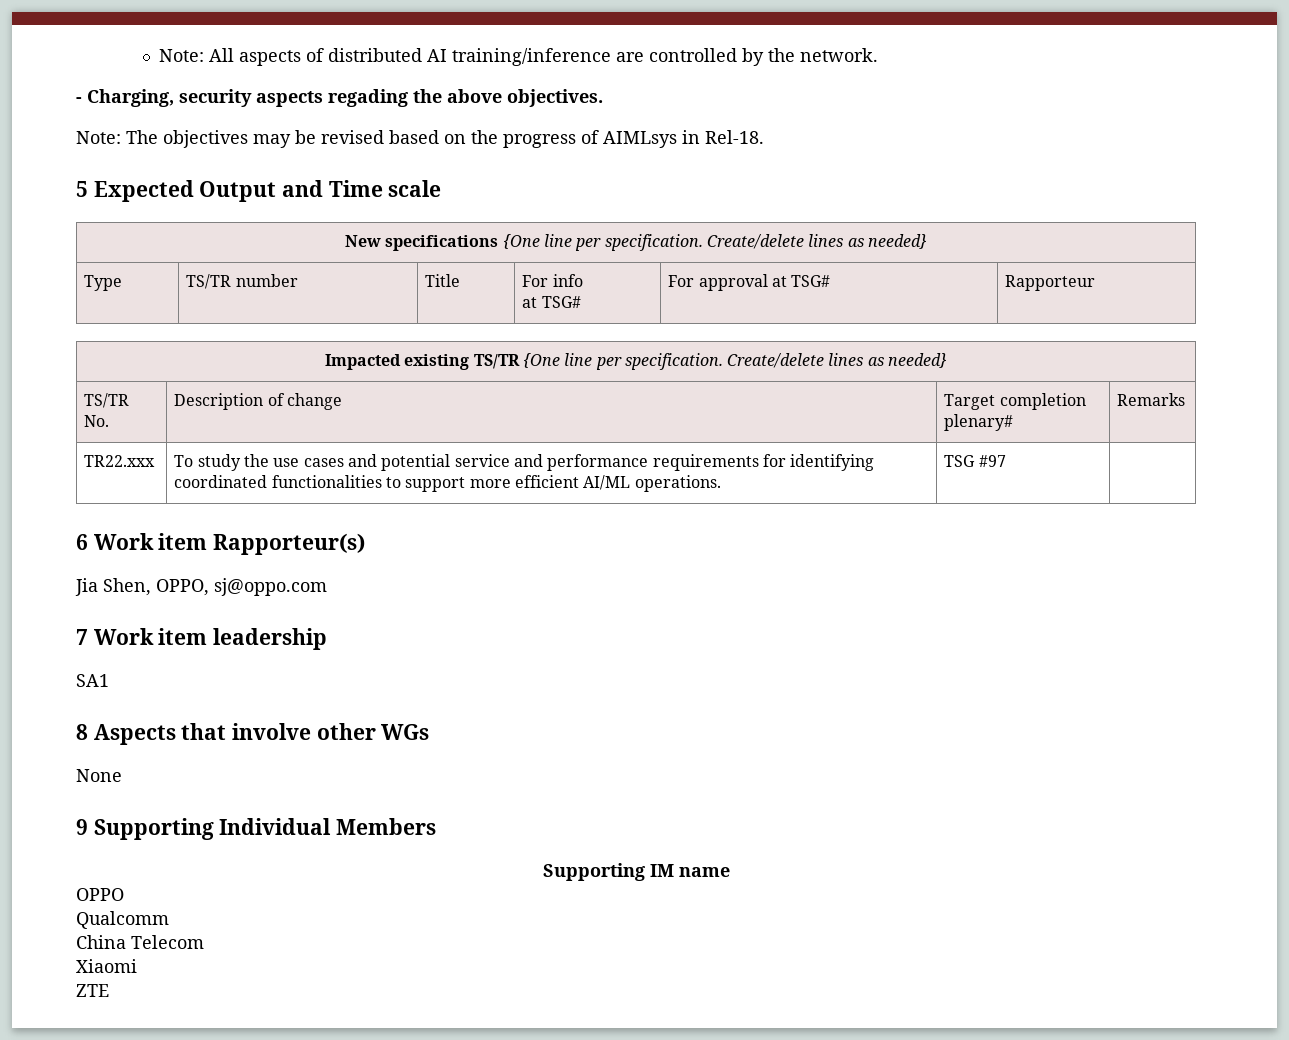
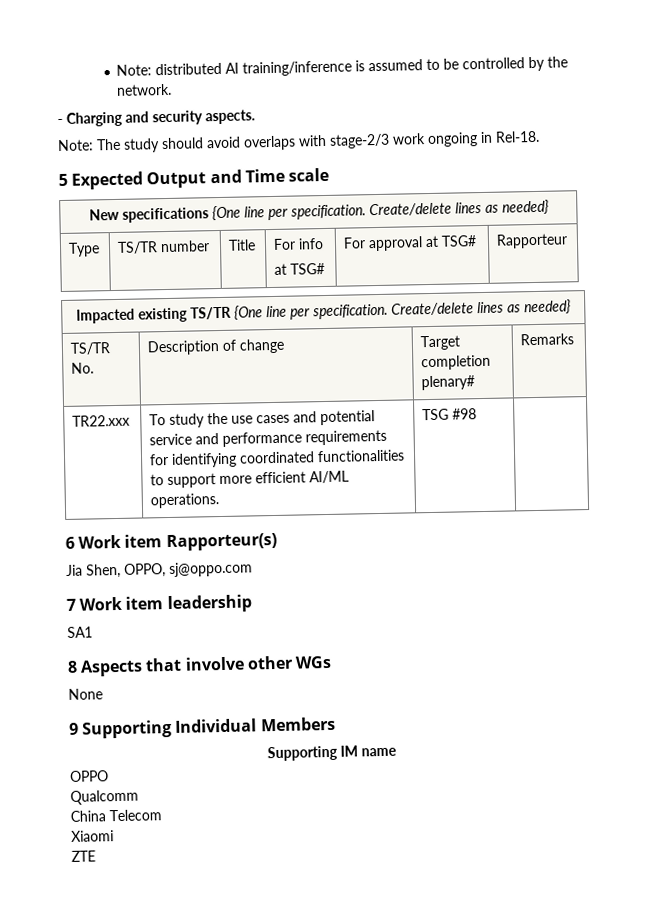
- Note: All aspects of distributed AI training/inference are controlled by the network.
+ Note: distributed AI training/inference is assumed to be controlled by the network.
- - Charging, security aspects regading the above objectives.
- Note: The objectives may be revised based on the progress of AIMLsys in Rel-18.
+ - Charging and security aspects.
+ Note: The study should avoid overlaps with stage-2/3 work ongoing in Rel-18.
- TR22.xxx | To study the use cases and potential service and performance requirements for identifying coordinated functionalities to support more efficient AI/ML operations. | TSG #97 |
+ TR22.xxx | To study the use cases and potential service and performance requirements for identifying coordinated functionalities to support more efficient AI/ML operations. | TSG #98 |

